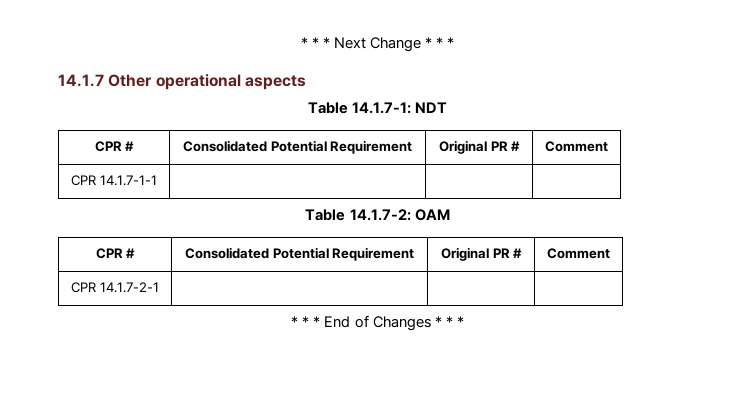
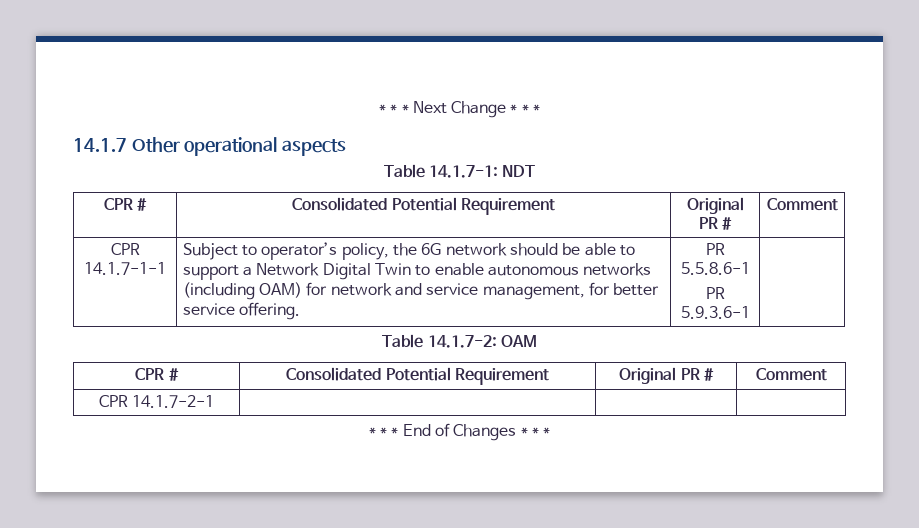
- CPR 14.1.7-1-1 | | |
+ CPR 14.1.7-1-1 | Subject to operator’s policy, the 6G network should be able to support a Network Digital Twin to enable autonomous networks (including OAM) for network and service management, for better service offering. | PR 5.5.8.6-1
+ PR 5.9.3.6-1 |

